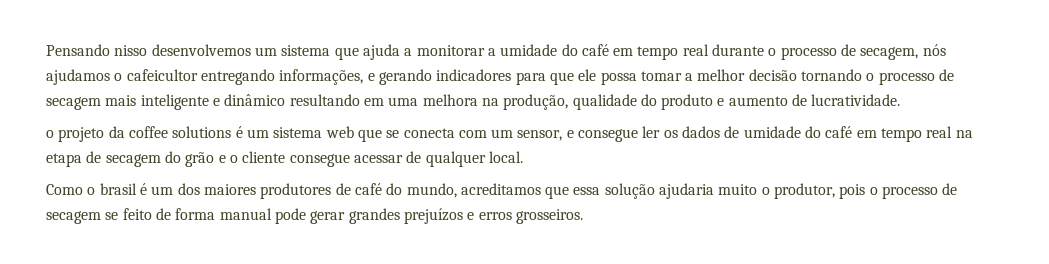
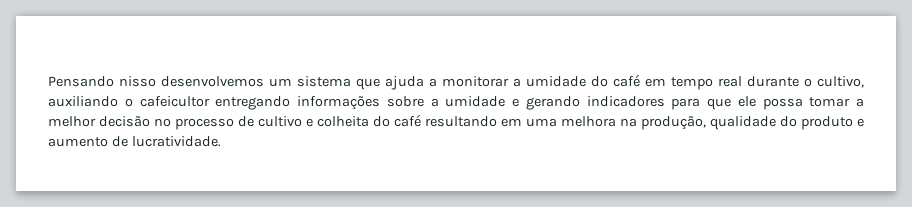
- Pensando nisso desenvolvemos um sistema que ajuda a monitorar a umidade do café em tempo real durante o processo de secagem, nós ajudamos o cafeicultor entregando informações, e gerando indicadores para que ele possa tomar a melhor decisão tornando o processo de secagem mais inteligente e dinâmico resultando em uma melhora na produção, qualidade do produto e aumento de lucratividade.
+ Pensando nisso desenvolvemos um sistema que ajuda a monitorar a umidade do café em tempo real durante o cultivo, auxiliando o cafeicultor entregando informações sobre a umidade e gerando indicadores para que ele possa tomar a melhor decisão no processo de cultivo e colheita do café resultando em uma melhora na produção, qualidade do produto e aumento de lucratividade.
- o projeto da coffee solutions é um sistema web que se conecta com um sensor, e consegue ler os dados de umidade do café em tempo real na etapa de secagem do grão e o cliente consegue acessar de qualquer local.
- Como o brasil é um dos maiores produtores de café do mundo, acreditamos que essa solução ajudaria muito o produtor, pois o processo de secagem se feito de forma manual pode gerar grandes prejuízos e erros grosseiros.

